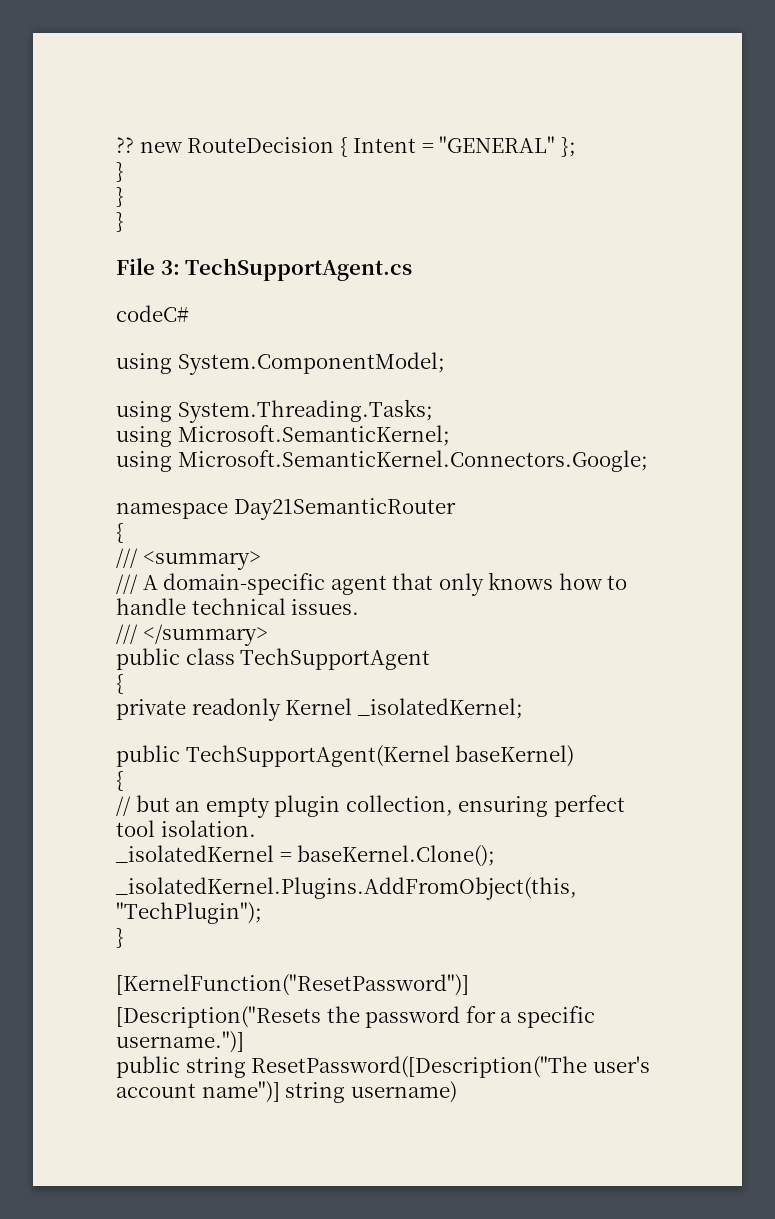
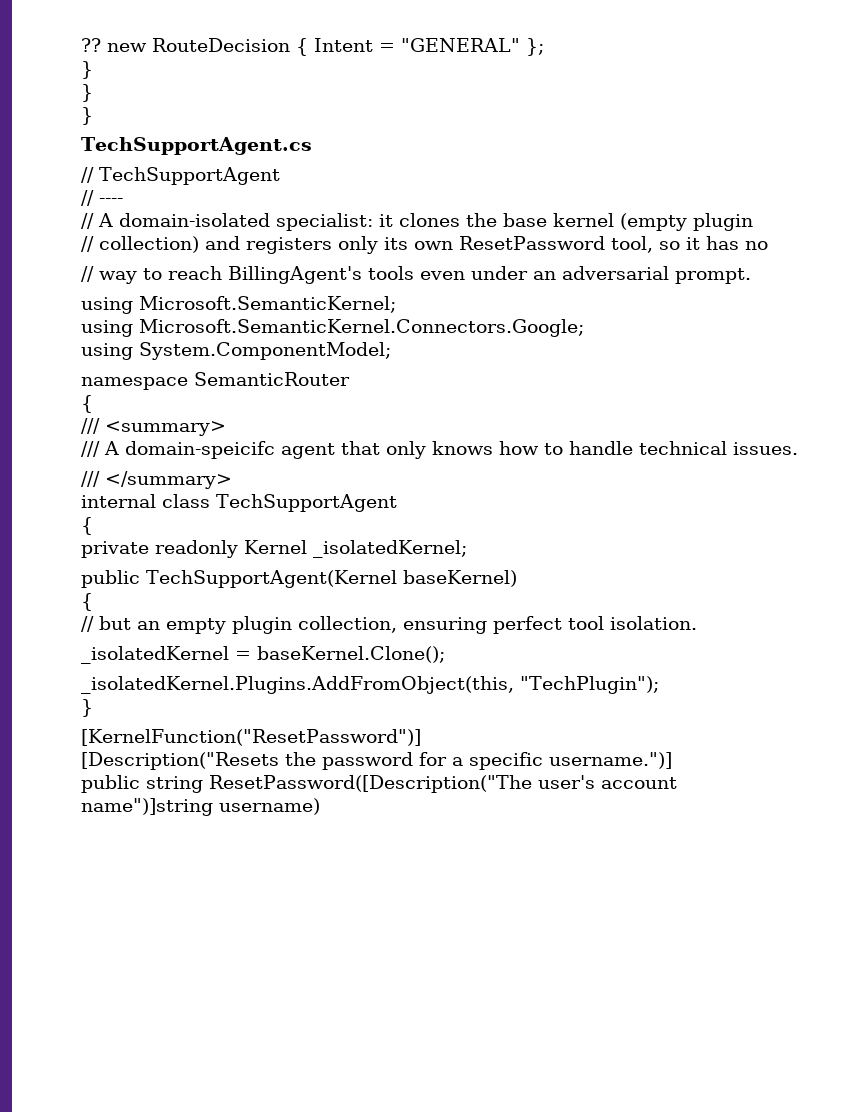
- File 3: TechSupportAgent.cs
+ TechSupportAgent.cs
- codeC#
- using System.ComponentModel;
- using System.Threading.Tasks;
+ // TechSupportAgent
+ // ----
+ // A domain-isolated specialist: it clones the base kernel (empty plugin
+ // collection) and registers only its own ResetPassword tool, so it has no
+ // way to reach BillingAgent's tools even under an adversarial prompt.
+ using System.ComponentModel;
- namespace Day21SemanticRouter
+ namespace SemanticRouter
- /// A domain-specific agent that only knows how to handle technical issues.
+ /// A domain-speicifc agent that only knows how to handle technical issues.
- public class TechSupportAgent
+ internal class TechSupportAgent
- public string ResetPassword([Description("The user's account name")] string username)
+ public string ResetPassword([Description("The user's account name")]string username)

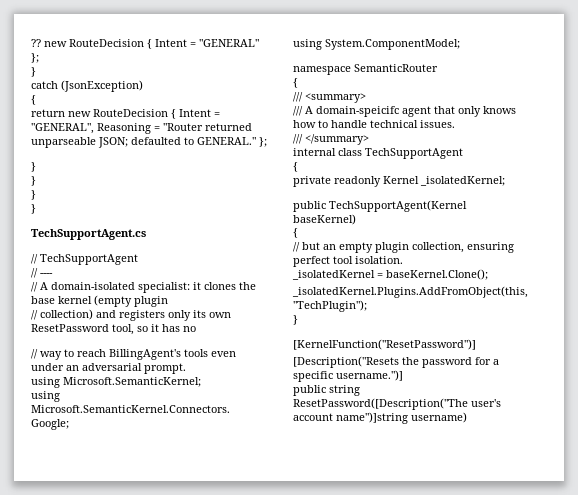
+ catch (JsonException)
+ {
+ return new RouteDecision { Intent = "GENERAL", Reasoning = "Router returned unparseable JSON; defaulted to GENERAL." };
+ }
+ }

